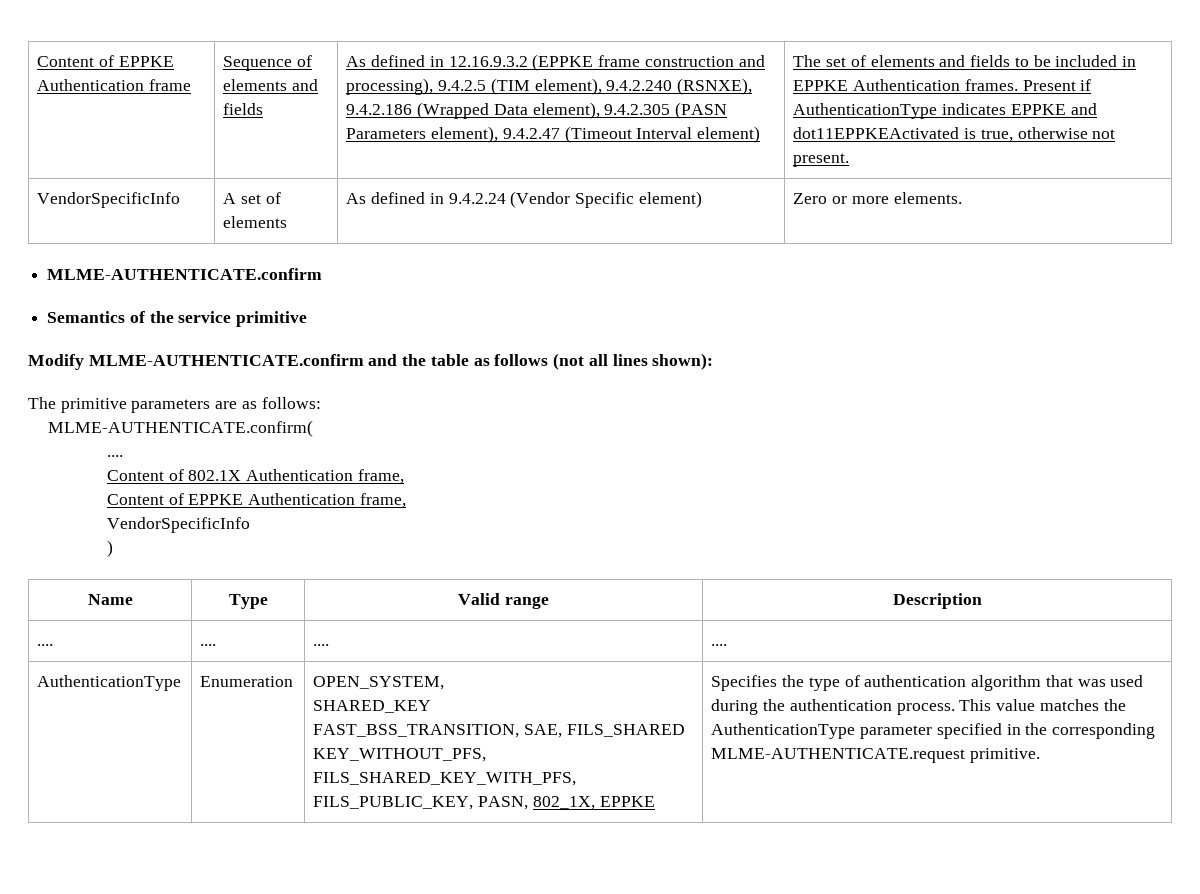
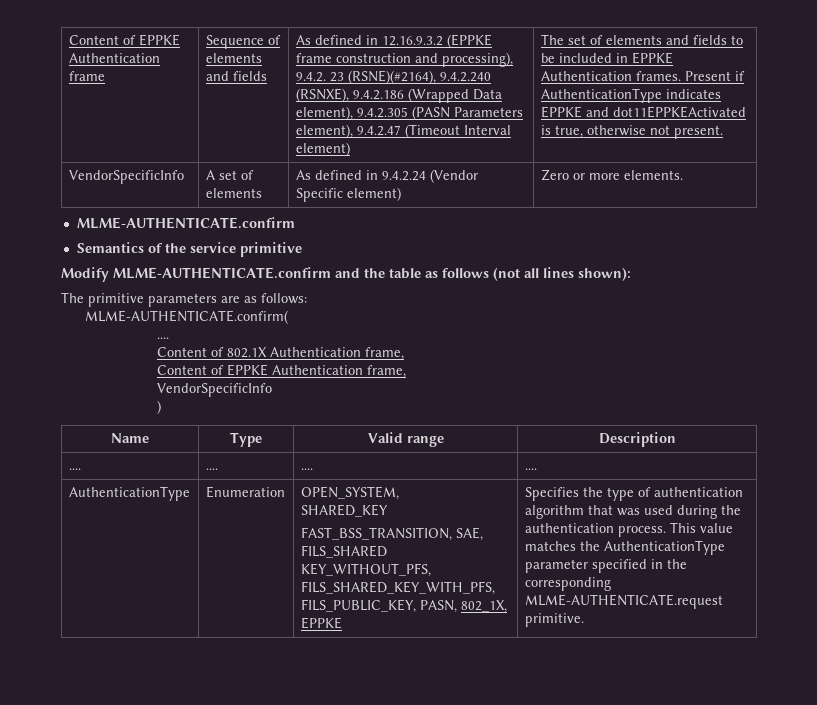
- As defined in 12.16.9.3.2 (EPPKE frame construction and processing), 9.4.2.5 (TIM element), 9.4.2.240 (RSNXE), 9.4.2.186 (Wrapped Data element), 9.4.2.305 (PASN Parameters element), 9.4.2.47 (Timeout Interval element)
+ As defined in 12.16.9.3.2 (EPPKE frame construction and processing), 9.4.2. 23 (RSNE)(#2164), 9.4.2.240 (RSNXE), 9.4.2.186 (Wrapped Data element), 9.4.2.305 (PASN Parameters element), 9.4.2.47 (Timeout Interval element)

